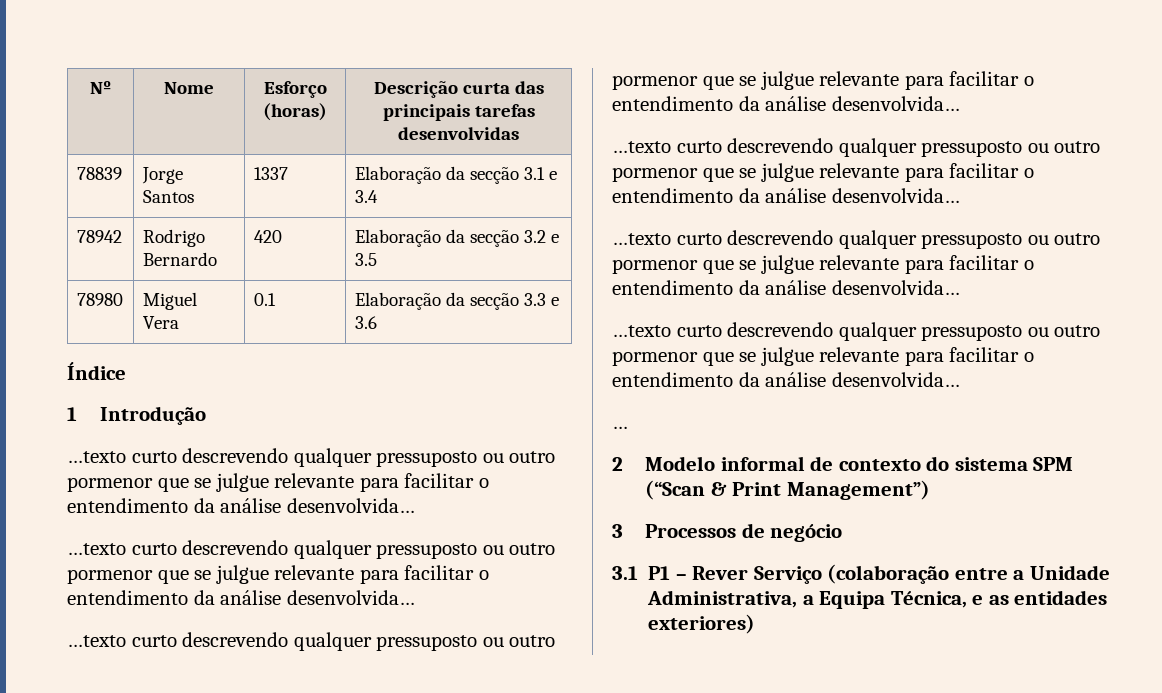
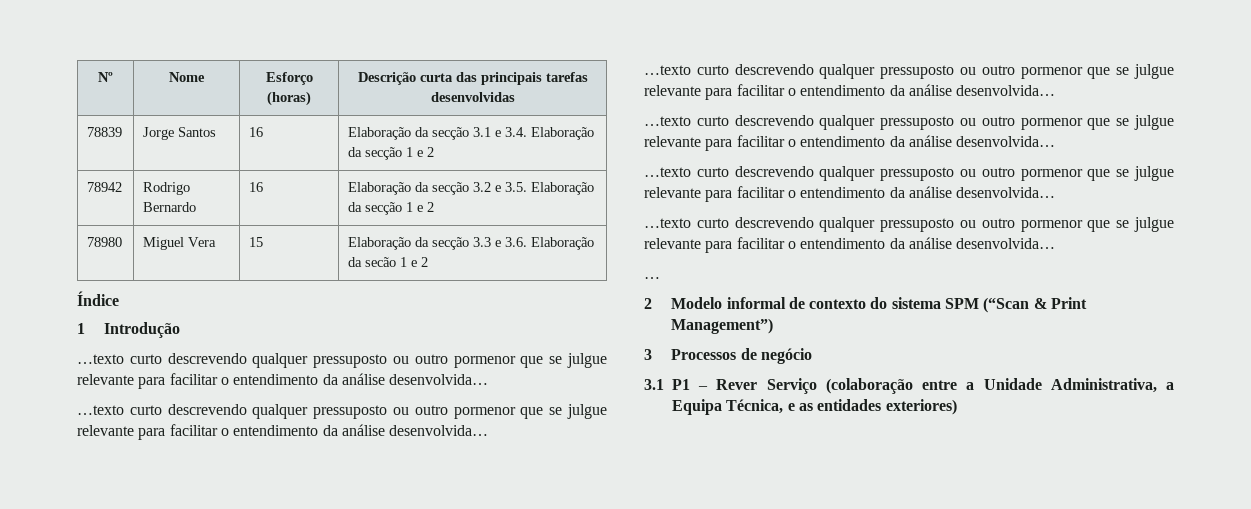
- 78839 | Jorge Santos | 1337 | Elaboração da secção 3.1 e 3.4
+ 78839 | Jorge Santos | 16 | Elaboração da secção 3.1 e 3.4. Elaboração da secção 1 e 2
- 78942 | Rodrigo Bernardo | 420 | Elaboração da secção 3.2 e 3.5
+ 78942 | Rodrigo Bernardo | 16 | Elaboração da secção 3.2 e 3.5. Elaboração da secção 1 e 2
- 78980 | Miguel Vera | 0.1 | Elaboração da secção 3.3 e 3.6
+ 78980 | Miguel Vera | 15 | Elaboração da secção 3.3 e 3.6. Elaboração da secão 1 e 2

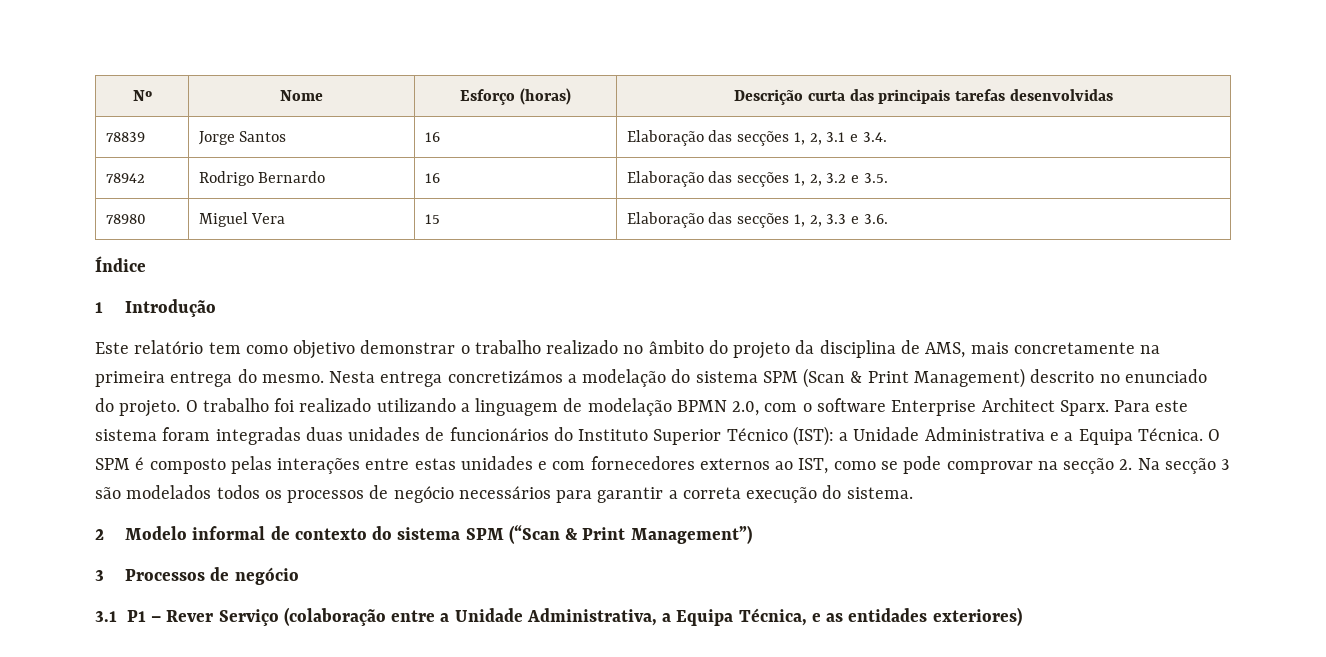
- 78839 | Jorge Santos | 16 | Elaboração da secção 3.1 e 3.4. Elaboração da secção 1 e 2
+ 78839 | Jorge Santos | 16 | Elaboração das secções 1, 2, 3.1 e 3.4.
- 78942 | Rodrigo Bernardo | 16 | Elaboração da secção 3.2 e 3.5. Elaboração da secção 1 e 2
+ 78942 | Rodrigo Bernardo | 16 | Elaboração das secções 1, 2, 3.2 e 3.5.
- 78980 | Miguel Vera | 15 | Elaboração da secção 3.3 e 3.6. Elaboração da secão 1 e 2
+ 78980 | Miguel Vera | 15 | Elaboração das secções 1, 2, 3.3 e 3.6.
  Índice
  1 Introdução
- …texto curto descrevendo qualquer pressuposto ou outro pormenor que se julgue relevante para facilitar o entendimento da análise desenvolvida…
- …texto curto descrevendo qualquer pressuposto ou outro pormenor que se julgue relevante para facilitar o entendimento da análise desenvolvida…
- …texto curto descrevendo qualquer pressuposto ou outro pormenor que se julgue relevante para facilitar o entendimento da análise desenvolvida…
- …texto curto descrevendo qualquer pressuposto ou outro pormenor que se julgue relevante para facilitar o entendimento da análise desenvolvida…
- …texto curto descrevendo qualquer pressuposto ou outro pormenor que se julgue relevante para facilitar o entendimento da análise desenvolvida…
- …texto curto descrevendo qualquer pressuposto ou outro pormenor que se julgue relevante para facilitar o entendimento da análise desenvolvida…
- …
+ Este relatório tem como objetivo demonstrar o trabalho realizado no âmbito do projeto da disciplina de AMS, mais concretamente na primeira entrega do mesmo. Nesta entrega concretizámos a modelação do sistema SPM (Scan & Print Management) descrito no enunciado do projeto. O trabalho foi realizado utilizando a linguagem de modelação BPMN 2.0, com o software Enterprise Architect Sparx. Para este sistema foram integradas duas unidades de funcionários do Instituto Superior Técnico (IST): a Unidade Administrativa e a Equipa Técnica. O SPM é composto pelas interações entre estas unidades e com fornecedores externos ao IST, como se pode comprovar na secção 2. Na secção 3 são modelados todos os processos de negócio necessários para garantir a correta execução do sistema.

